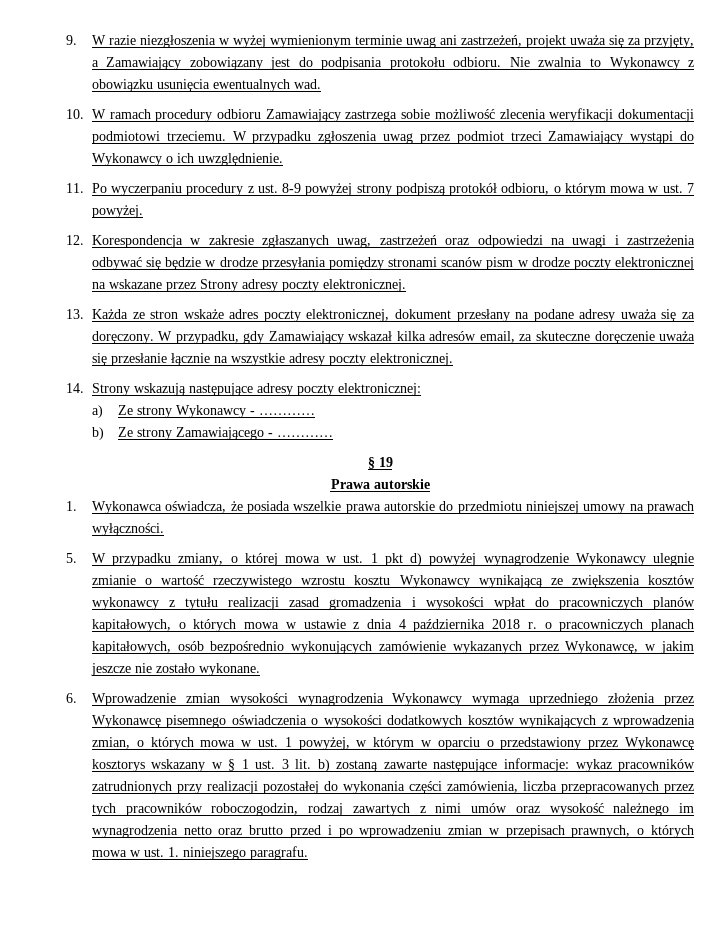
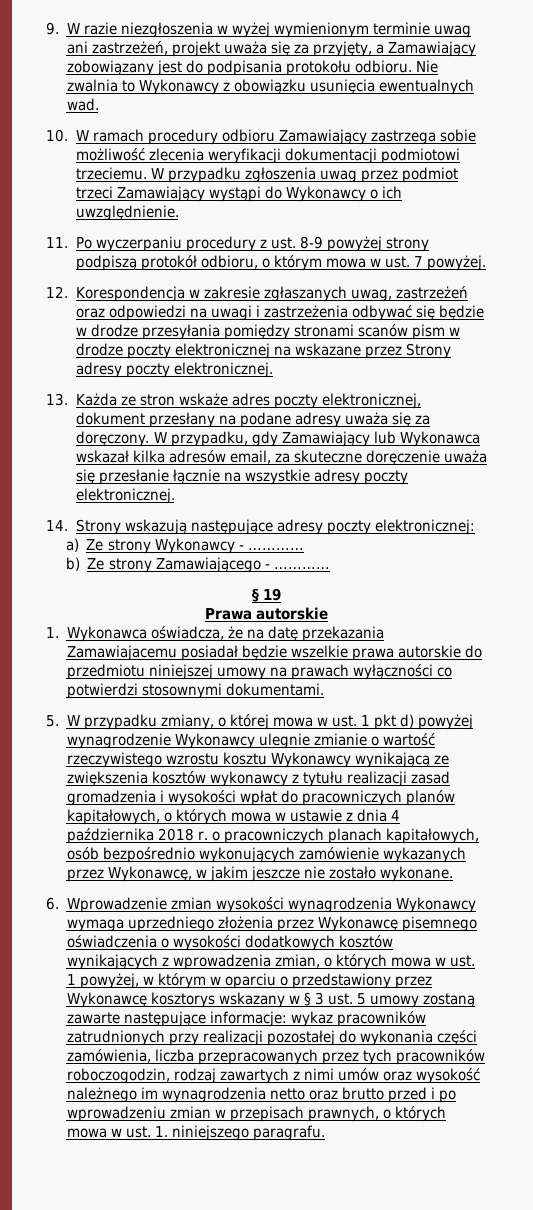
- W przypadku, gdy Zamawiający wskazał kilka adresów email, za skuteczne doręczenie uważa się przesłanie łącznie na wszystkie adresy poczty elektronicznej.
+ W przypadku, gdy Zamawiający lub Wykonawca wskazał kilka adresów email, za skuteczne doręczenie uważa się przesłanie łącznie na wszystkie adresy poczty elektronicznej.
- 1. Wykonawca oświadcza, że posiada wszelkie prawa autorskie do przedmiotu niniejszej umowy na prawach wyłączności.
+ 1. Wykonawca oświadcza, że na datę przekazania Zamawiajacemu posiadał będzie wszelkie prawa autorskie do przedmiotu niniejszej umowy na prawach wyłączności co potwierdzi stosownymi dokumentami.
- 6. Wprowadzenie zmian wysokości wynagrodzenia Wykonawcy wymaga uprzedniego złożenia przez Wykonawcę pisemnego oświadczenia o wysokości dodatkowych kosztów wynikających z wprowadzenia zmian, o których mowa w ust. 1 powyżej, w którym w oparciu o przedstawiony przez Wykonawcę kosztorys wskazany w § 1 ust. 3 lit. b) zostaną zawarte następujące informacje:
+ 6. Wprowadzenie zmian wysokości wynagrodzenia Wykonawcy wymaga uprzedniego złożenia przez Wykonawcę pisemnego oświadczenia o wysokości dodatkowych kosztów wynikających z wprowadzenia zmian, o których mowa w ust. 1 powyżej, w którym w oparciu o przedstawiony przez Wykonawcę kosztorys wskazany w § 3 ust. 5 umowy zostaną zawarte następujące informacje:

